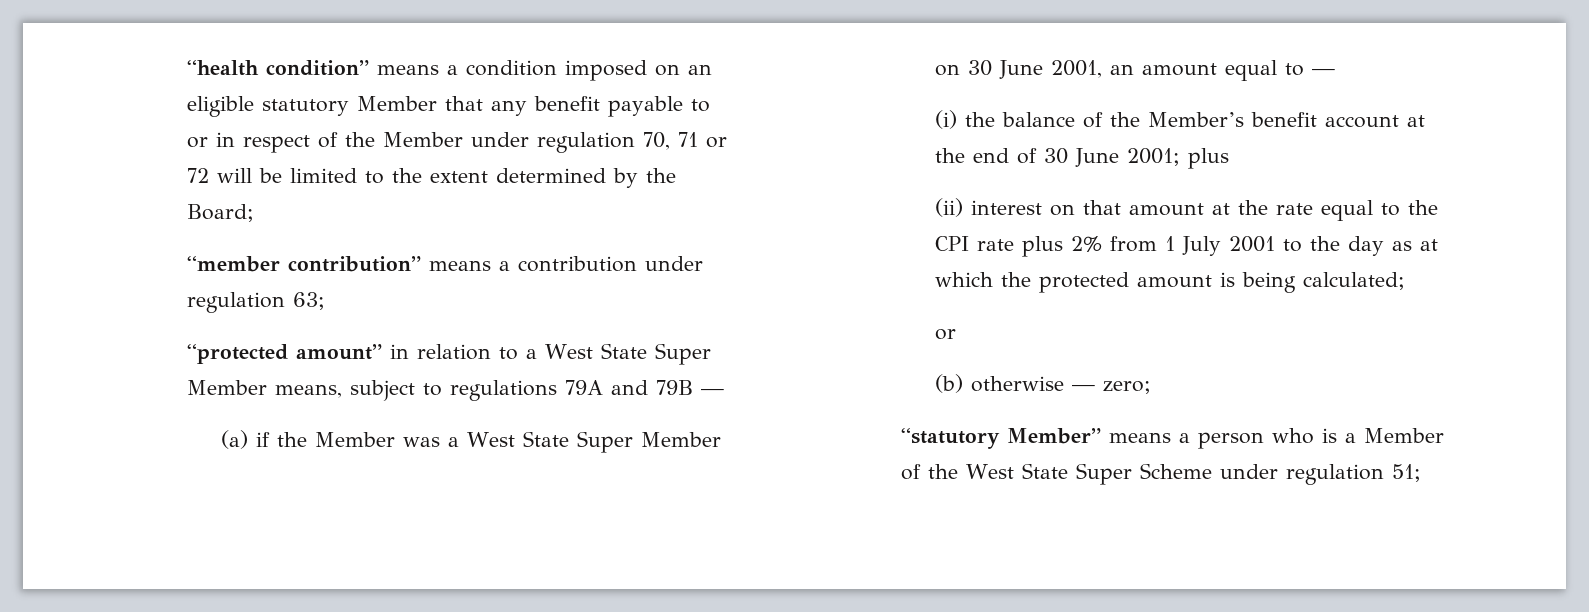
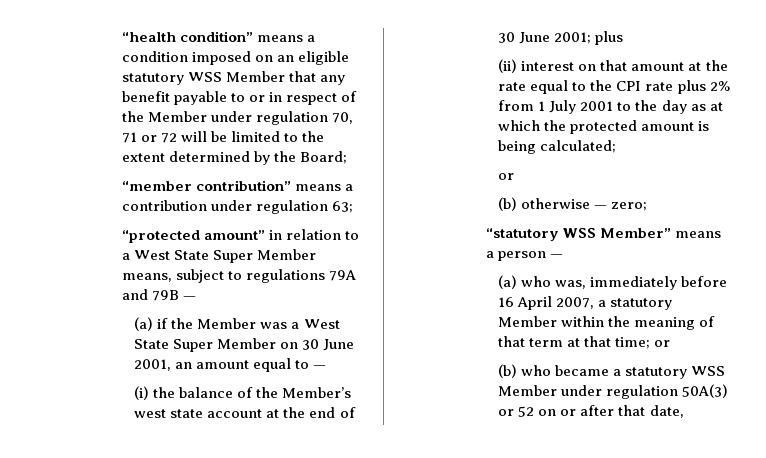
- “health condition” means a condition imposed on an eligible statutory Member that any benefit payable to or in respect of the Member under regulation 70, 71 or 72 will be limited to the extent determined by the Board;
+ “health condition” means a condition imposed on an eligible statutory WSS Member that any benefit payable to or in respect of the Member under regulation 70, 71 or 72 will be limited to the extent determined by the Board;
- (i) the balance of the Member’s benefit account at the end of 30 June 2001; plus
+ (i) the balance of the Member’s west state account at the end of 30 June 2001; plus
- “statutory Member” means a person who is a Member of the West State Super Scheme under regulation 51;
+ “statutory WSS Member” means a person —
+ (a) who was, immediately before 16 April 2007, a statutory Member within the meaning of that term at that time; or
+ (b) who became a statutory WSS Member under regulation 50A(3) or 52 on or after that date,

